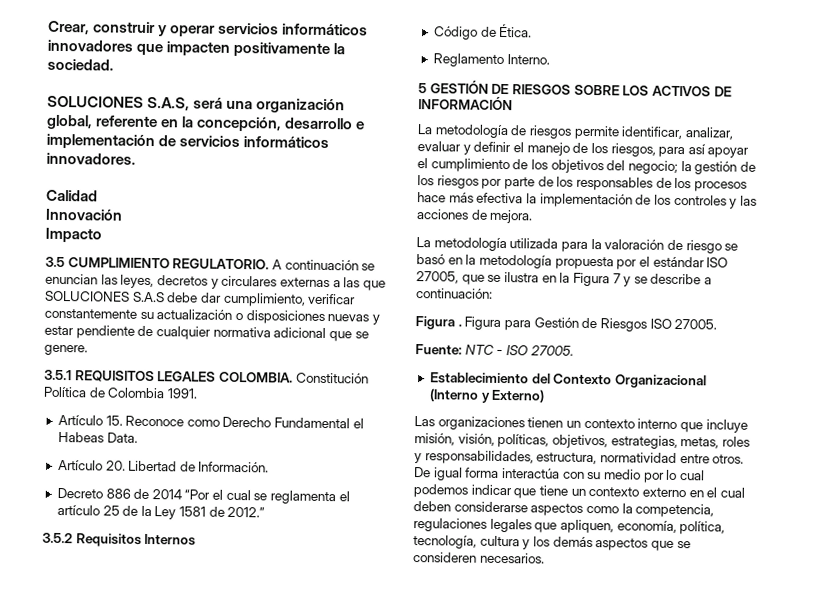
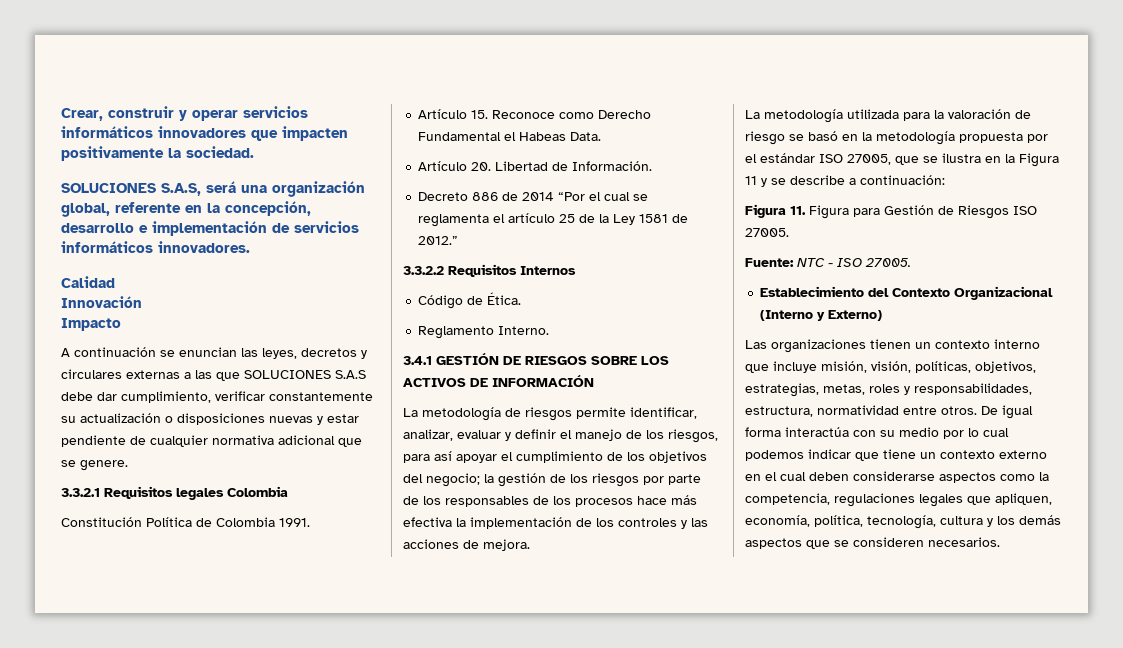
- 3.5 CUMPLIMIENTO REGULATORIO.
- 3.5.1 REQUISITOS LEGALES COLOMBIA. Constitución Política de Colombia 1991.
+ 3.3.2.1 Requisitos legales Colombia
+ Constitución Política de Colombia 1991.
- 3.5.2 Requisitos Internos
+ 3.3.2.2 Requisitos Internos
- 5 GESTIÓN DE RIESGOS SOBRE LOS ACTIVOS DE INFORMACIÓN
+ 3.4.1 GESTIÓN DE RIESGOS SOBRE LOS ACTIVOS DE INFORMACIÓN
- La metodología utilizada para la valoración de riesgo se basó en la metodología propuesta por el estándar ISO 27005, que se ilustra en la Figura 7 y se describe a continuación:
+ La metodología utilizada para la valoración de riesgo se basó en la metodología propuesta por el estándar ISO 27005, que se ilustra en la Figura 11 y se describe a continuación:
- Figura . Figura para Gestión de Riesgos ISO 27005.
+ Figura 11. Figura para Gestión de Riesgos ISO 27005.

